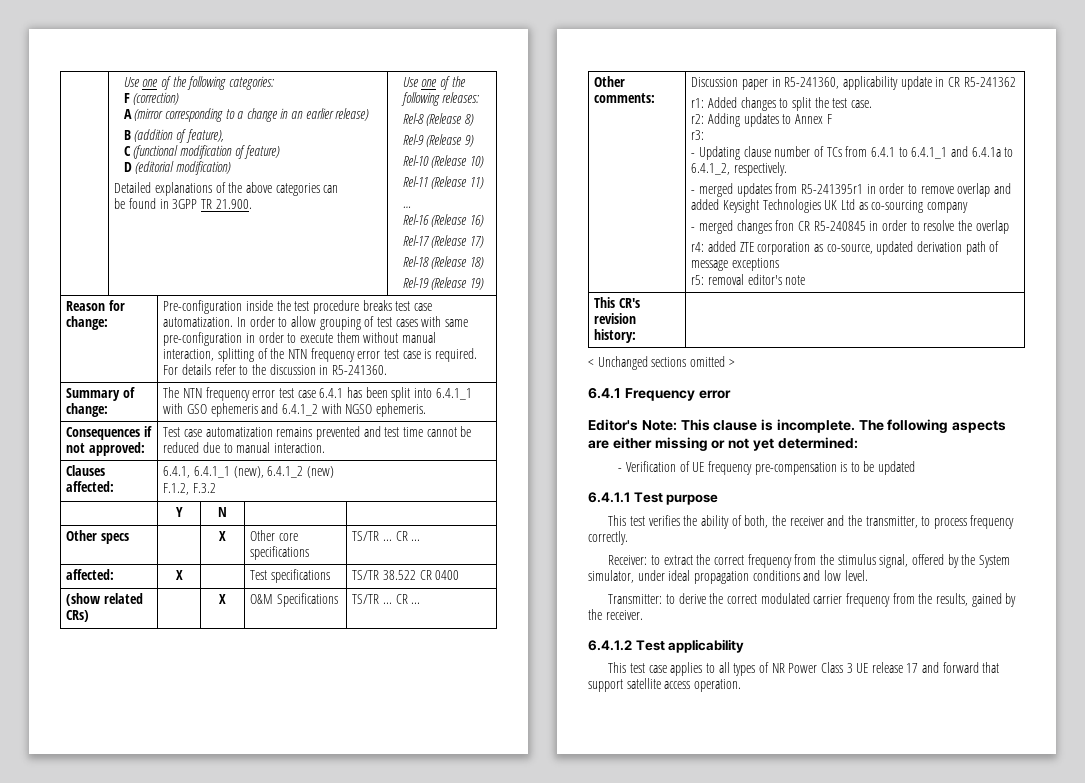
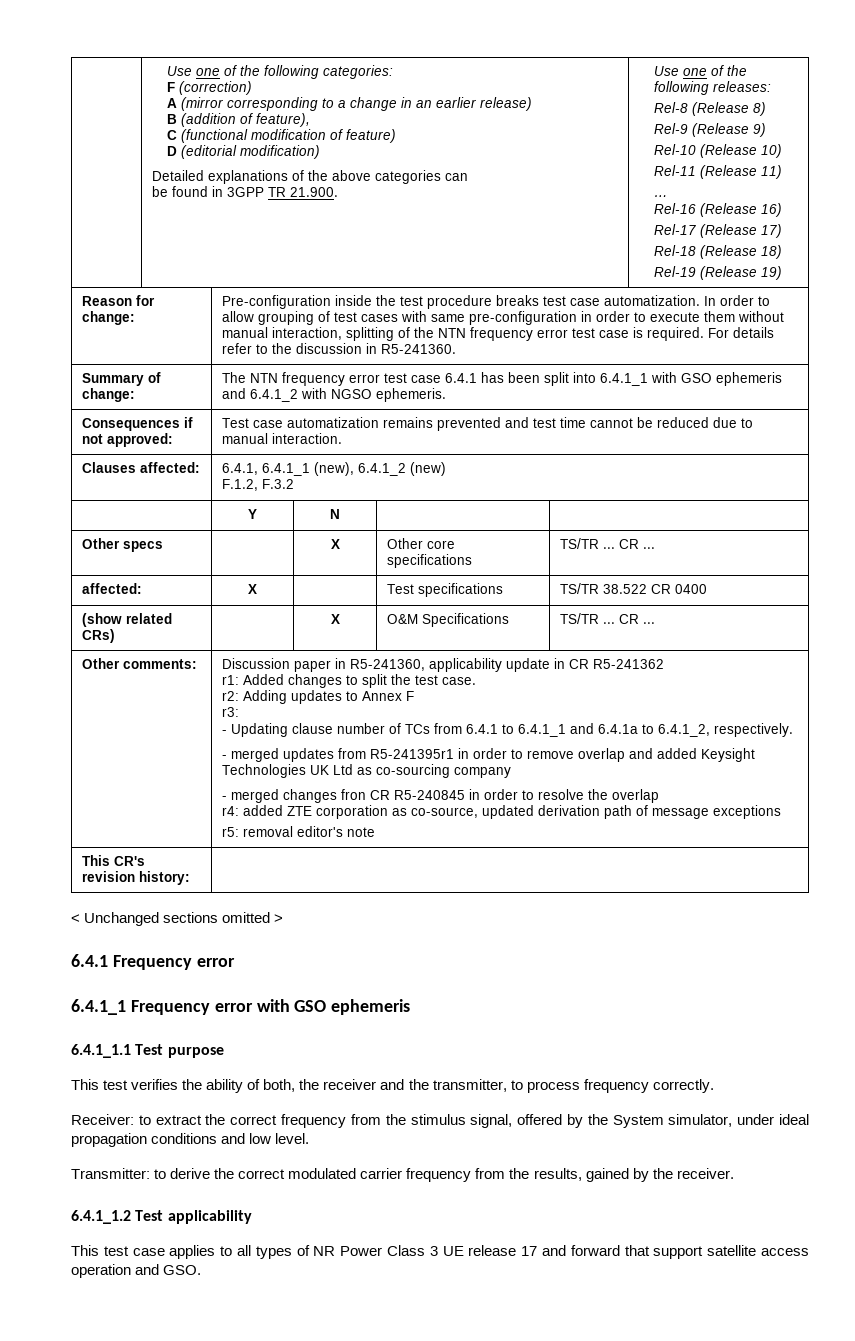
- Editor's Note: This clause is incomplete. The following aspects are either missing or not yet determined:
- - Verification of UE frequency pre-compensation is to be updated
- 6.4.1.1 Test purpose
+ 6.4.1_1 Frequency error with GSO ephemeris
+ 6.4.1_1.1 Test purpose
- 6.4.1.2 Test applicability
+ 6.4.1_1.2 Test applicability
- This test case applies to all types of NR Power Class 3 UE release 17 and forward that support satellite access operation.
+ This test case applies to all types of NR Power Class 3 UE release 17 and forward that support satellite access operation and GSO.

